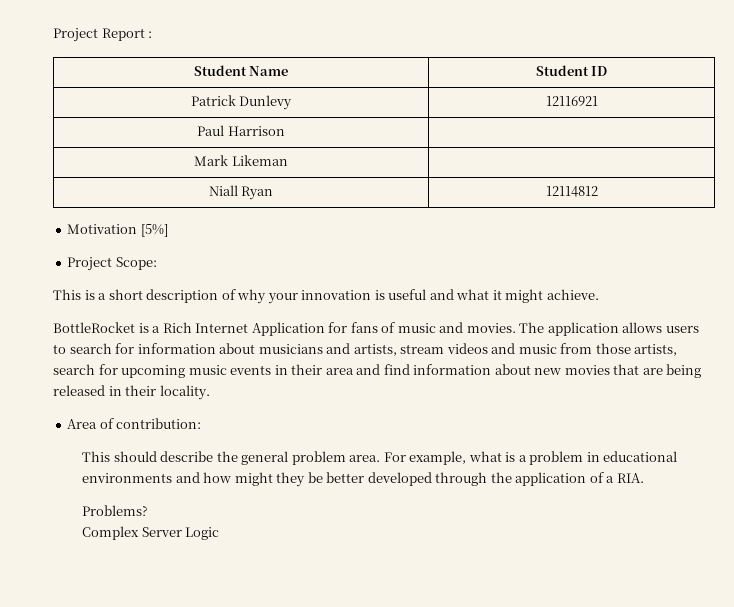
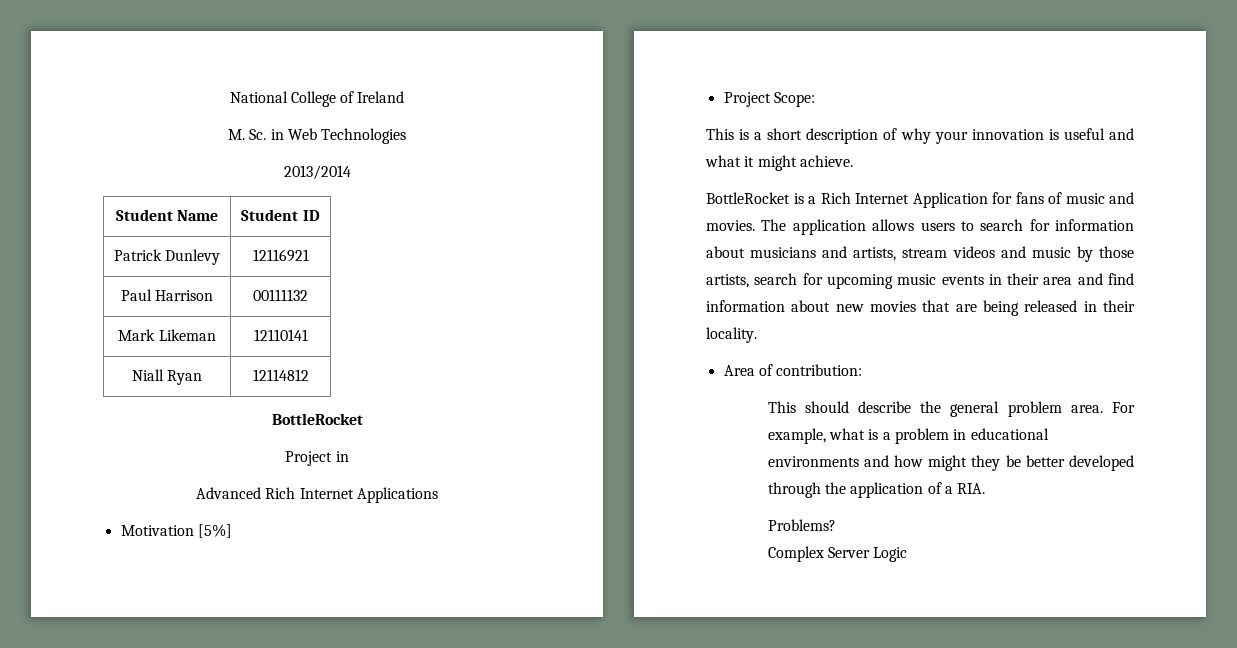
- Project Report :
+ National College of Ireland
+ M. Sc. in Web Technologies
+ 2013/2014
- Paul Harrison |
+ Paul Harrison | 00111132
- Mark Likeman |
+ Mark Likeman | 12110141
  Niall Ryan | 12114812
+ BottleRocket
+ Project in
+ Advanced Rich Internet Applications
- The application allows users to search for information about musicians and artists, stream videos and music from those artists, search for upcoming music events in their area and find information about new movies that are being released in their locality.
+ The application allows users to search for information about musicians and artists, stream videos and music by those artists, search for upcoming music events in their area and find information about new movies that are being released in their locality.

